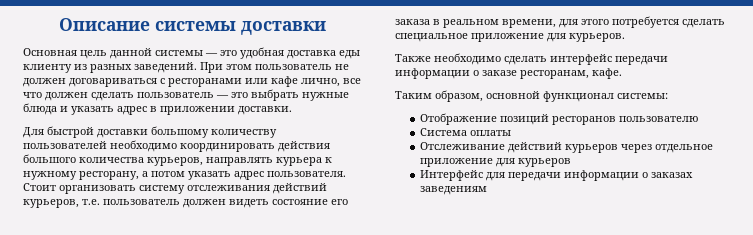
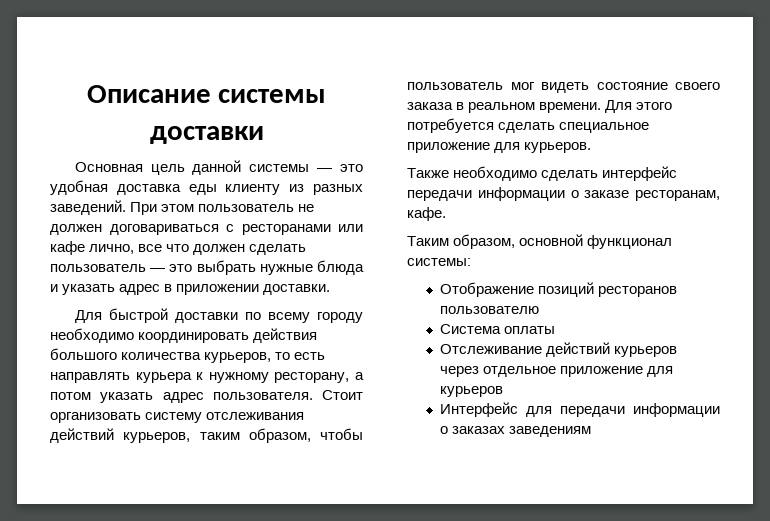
- Для быстрой доставки большому количеству пользователей необходимо координировать действия большого количества курьеров, направлять курьера к нужному ресторану, а потом указать адрес пользователя.
+ Для быстрой доставки по всему городу необходимо координировать действия большого количества курьеров, то есть направлять курьера к нужному ресторану, а потом указать адрес пользователя.
- Стоит организовать систему отслеживания действий курьеров, т.е. пользователь должен видеть состояние его заказа в реальном времени, для этого потребуется сделать специальное приложение для курьеров.
+ Стоит организовать систему отслеживания действий курьеров, таким образом, чтобы пользователь мог видеть состояние своего заказа в реальном времени. Для этого потребуется сделать специальное приложение для курьеров.

